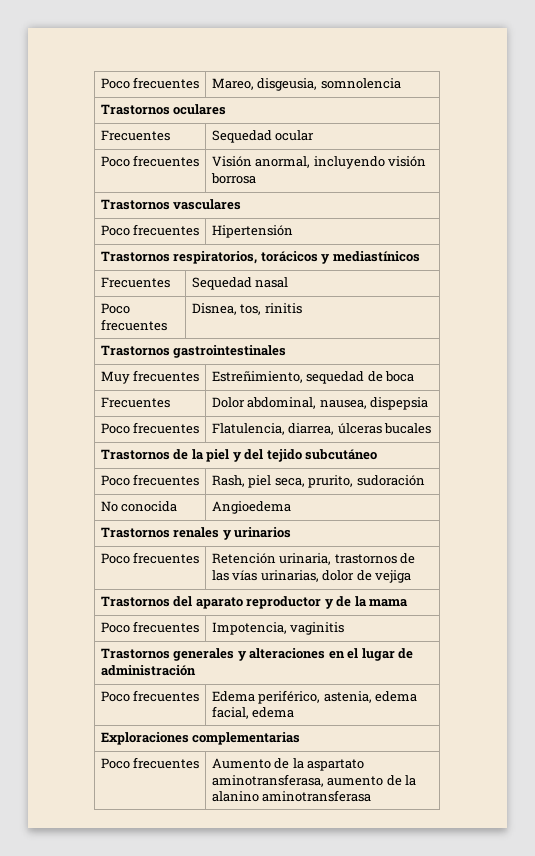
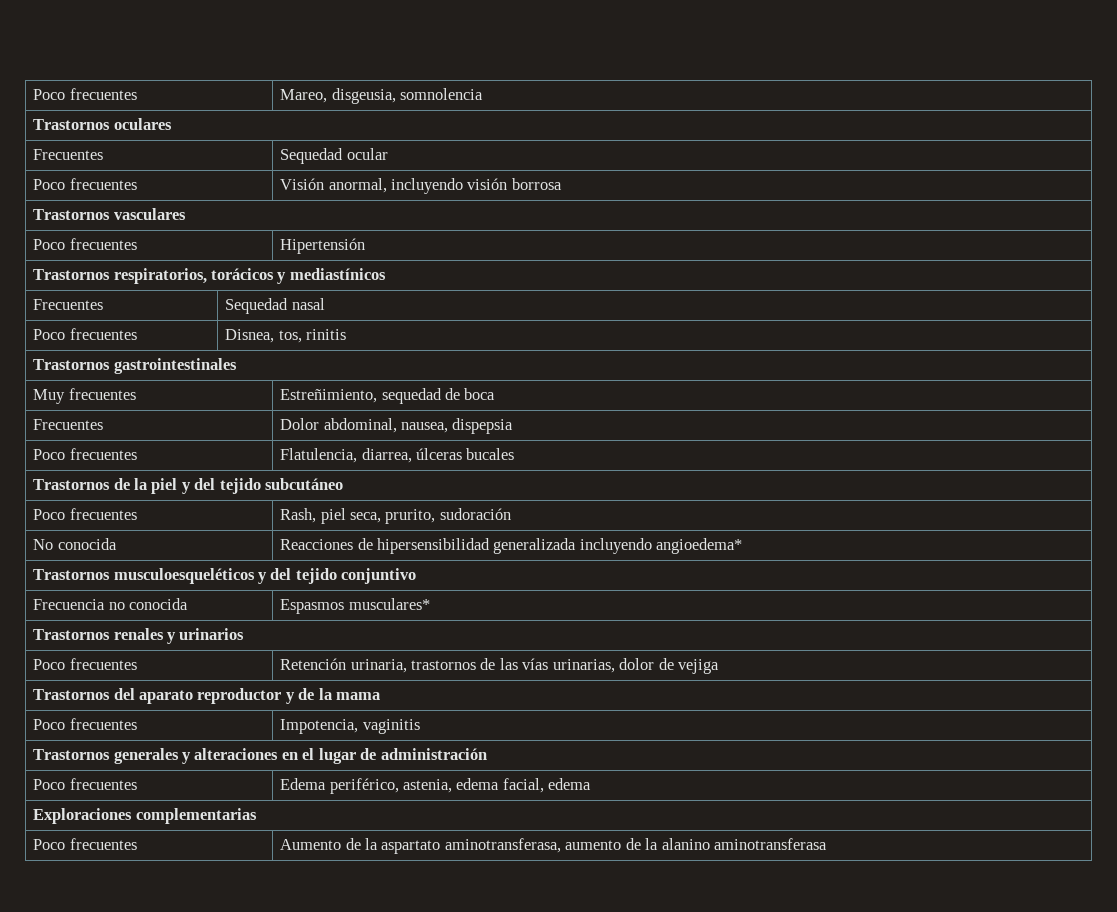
- No conocida | Angioedema
+ No conocida | Reacciones de hipersensibilidad generalizada incluyendo angioedema*
+ Trastornos musculoesqueléticos y del tejido conjuntivo
+ Frecuencia no conocida | Espasmos musculares*

